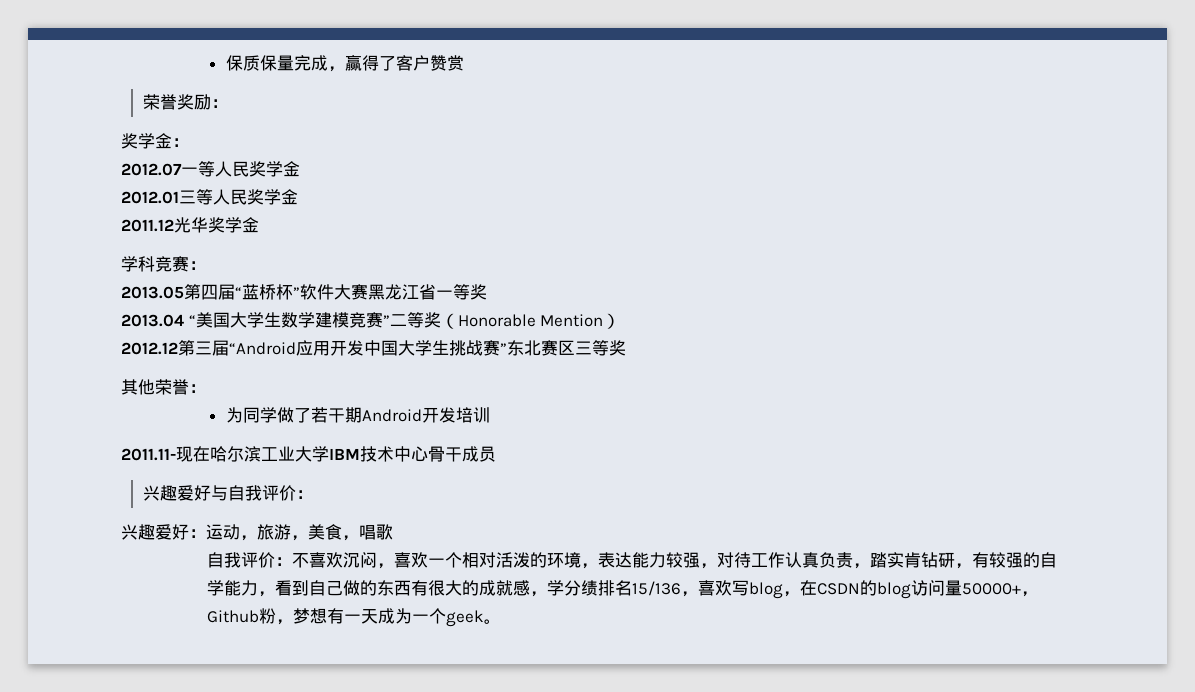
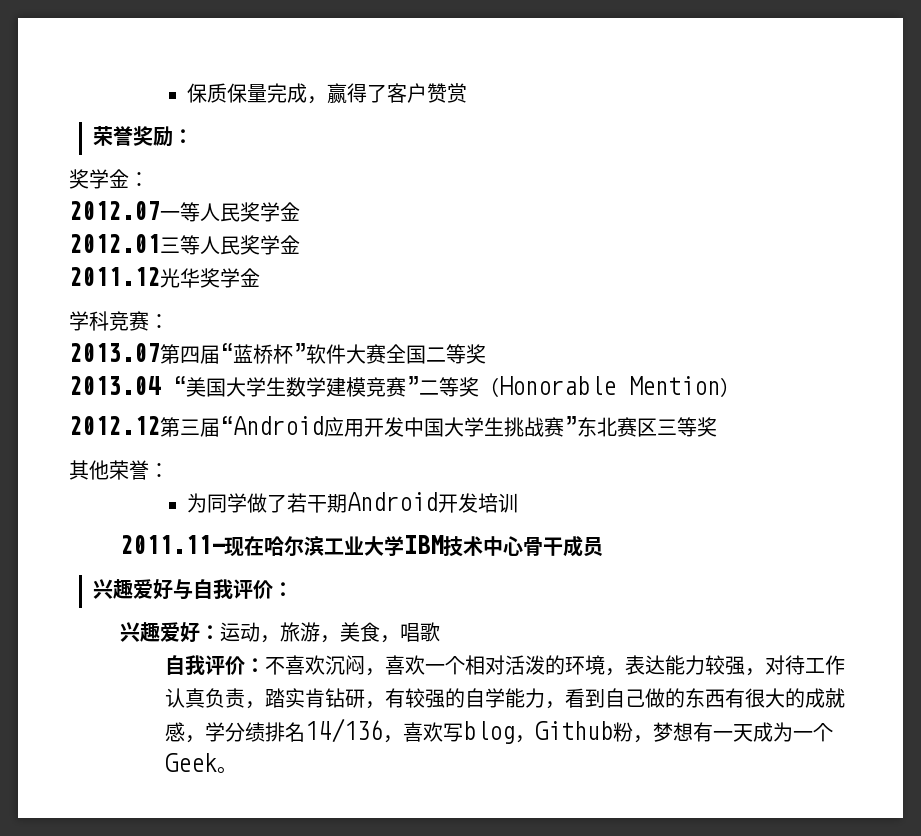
- 2013.05第四届“蓝桥杯”软件大赛黑龙江省一等奖
+ 2013.07第四届“蓝桥杯”软件大赛全国二等奖
- 自我评价：不喜欢沉闷，喜欢一个相对活泼的环境，表达能力较强，对待工作认真负责，踏实肯钻研，有较强的自学能力，看到自己做的东西有很大的成就感，学分绩排名15/136，喜欢写blog，在CSDN的blog访问量50000+，Github粉，梦想有一天成为一个geek。
+ 自我评价：不喜欢沉闷，喜欢一个相对活泼的环境，表达能力较强，对待工作认真负责，踏实肯钻研，有较强的自学能力，看到自己做的东西有很大的成就感，学分绩排名14/136，喜欢写blog，Github粉，梦想有一天成为一个Geek。

